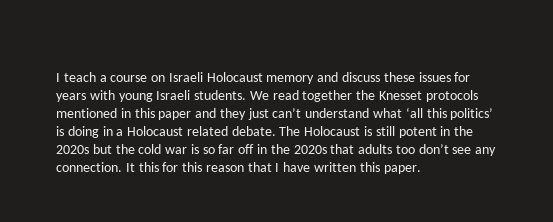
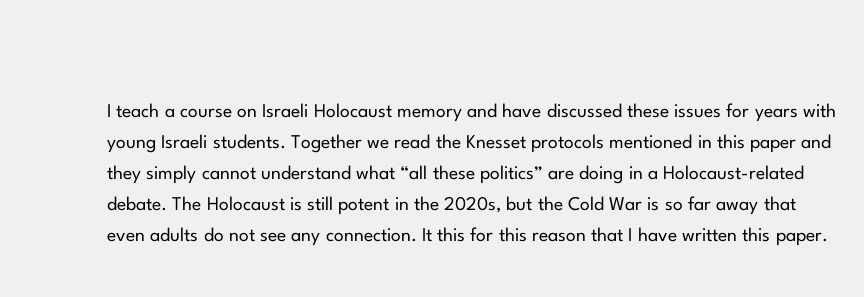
- I teach a course on Israeli Holocaust memory and discuss these issues for years with young Israeli students.
+ I teach a course on Israeli Holocaust memory and have discussed these issues for years with young Israeli students.
- We read together the Knesset protocols mentioned in this paper and they just can’t understand what ‘all this politics’ is doing in a Holocaust related debate.
+ Together we read the Knesset protocols mentioned in this paper and they simply cannot understand what “all these politics” are doing in a Holocaust-related debate.
- The Holocaust is still potent in the 2020s but the cold war is so far off in the 2020s that adults too don’t see any connection.
+ The Holocaust is still potent in the 2020s, but the Cold War is so far away that even adults do not see any connection.

